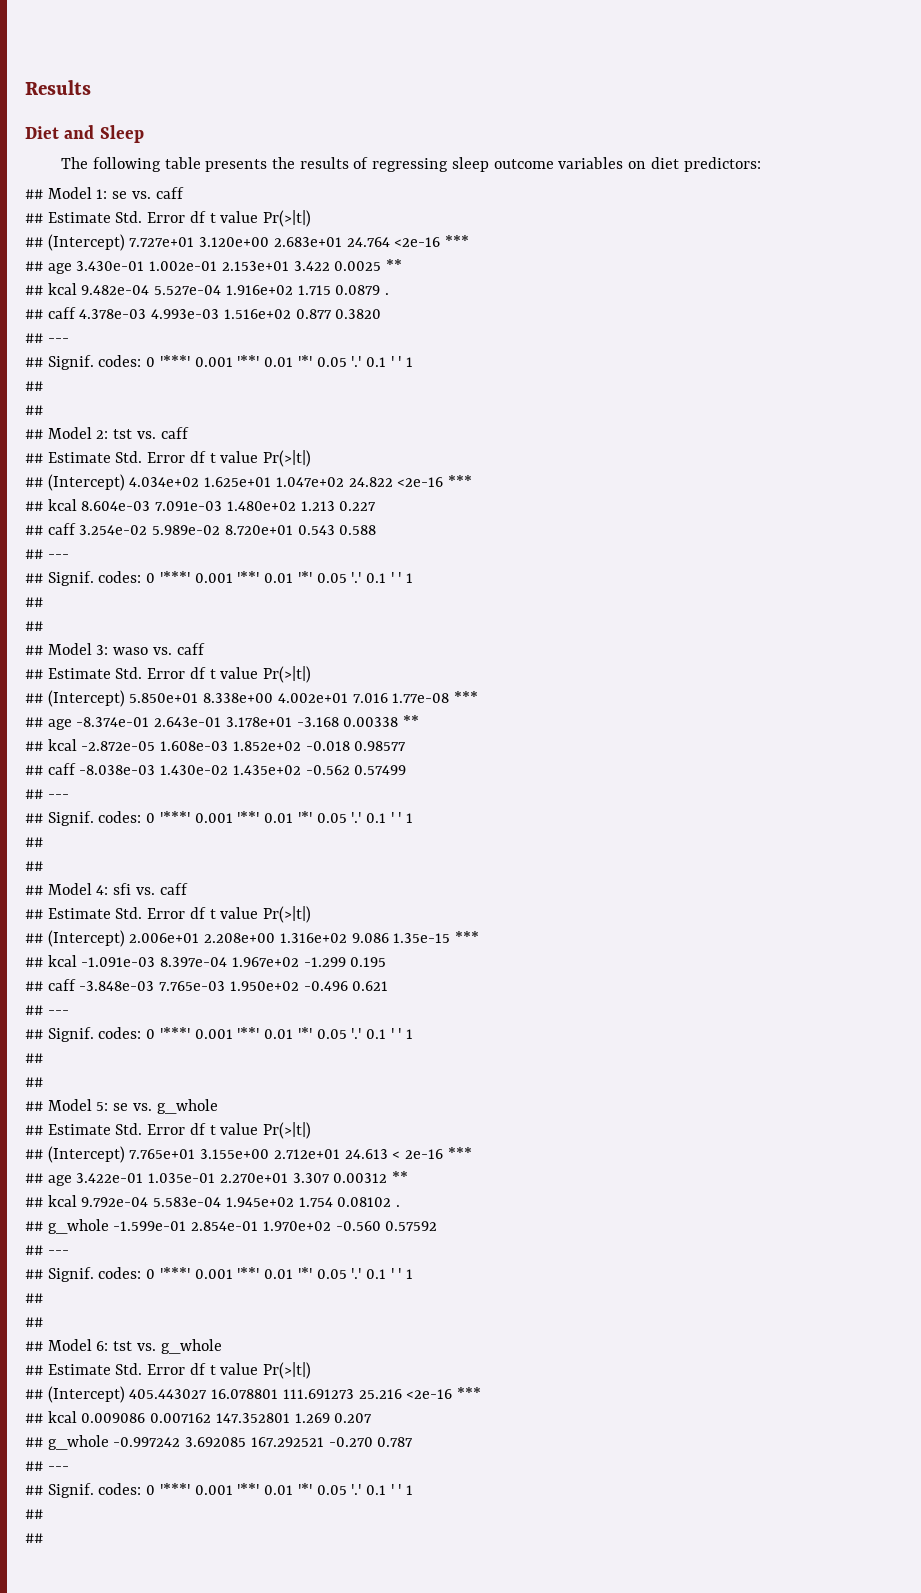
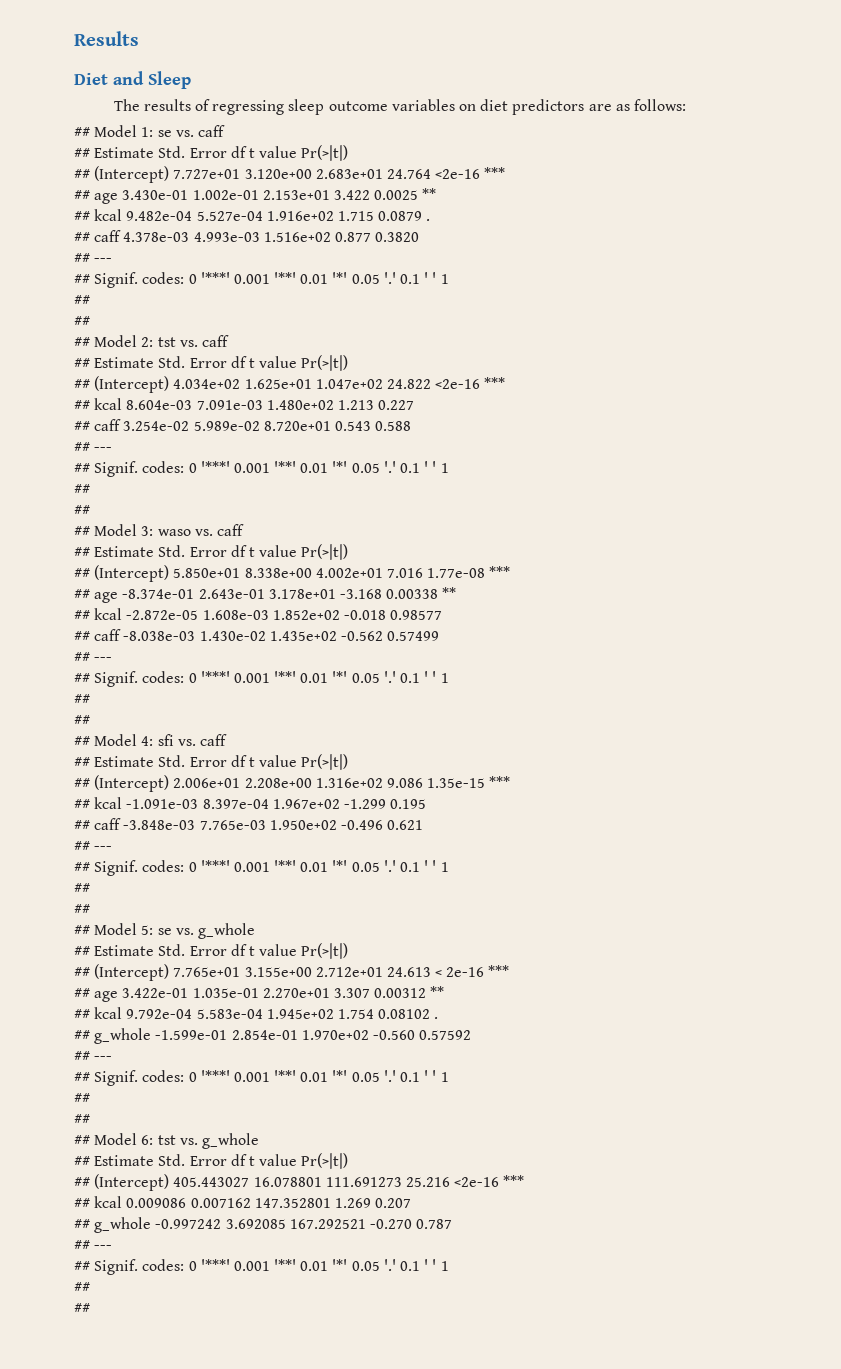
- The following table presents the results of regressing sleep outcome variables on diet predictors:
+ The results of regressing sleep outcome variables on diet predictors are as follows:

